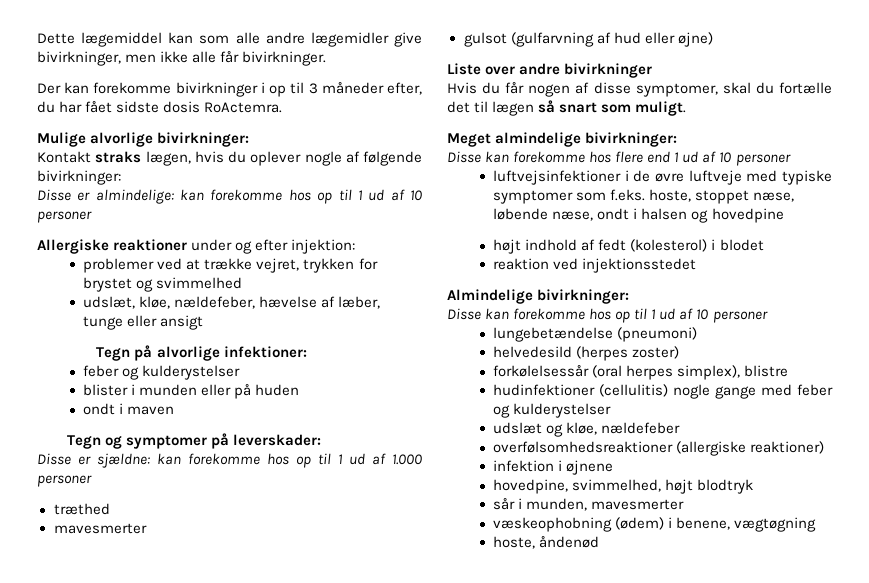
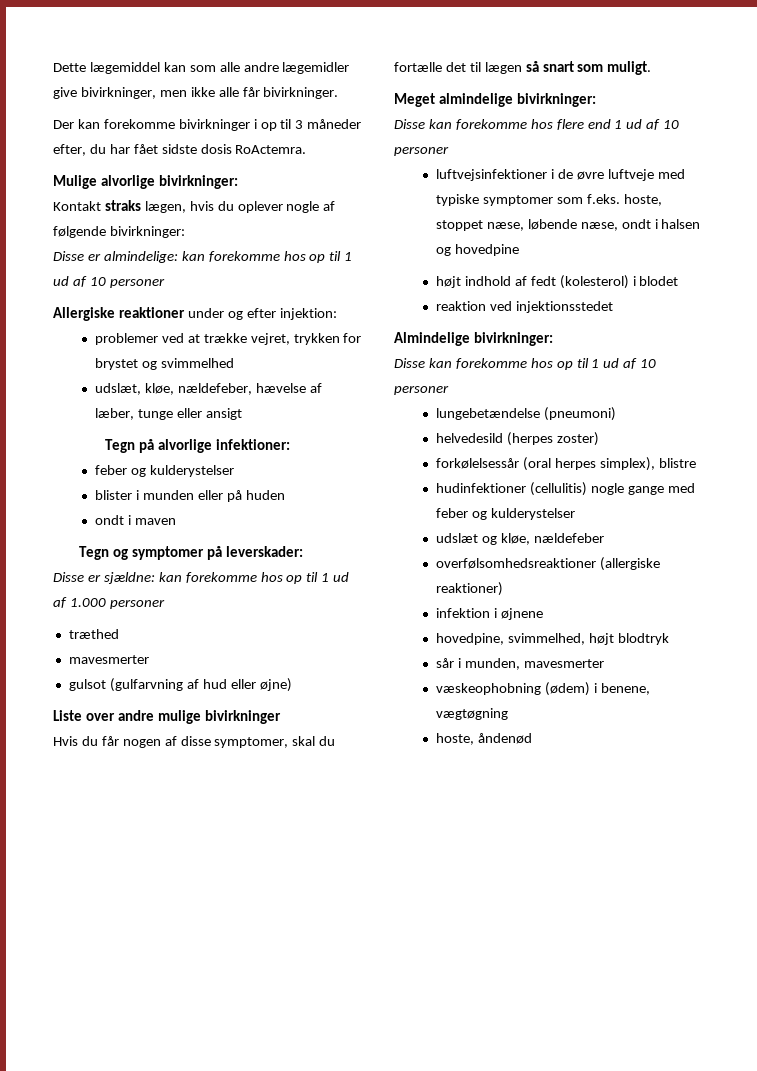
- Liste over andre bivirkninger
+ Liste over andre mulige bivirkninger

